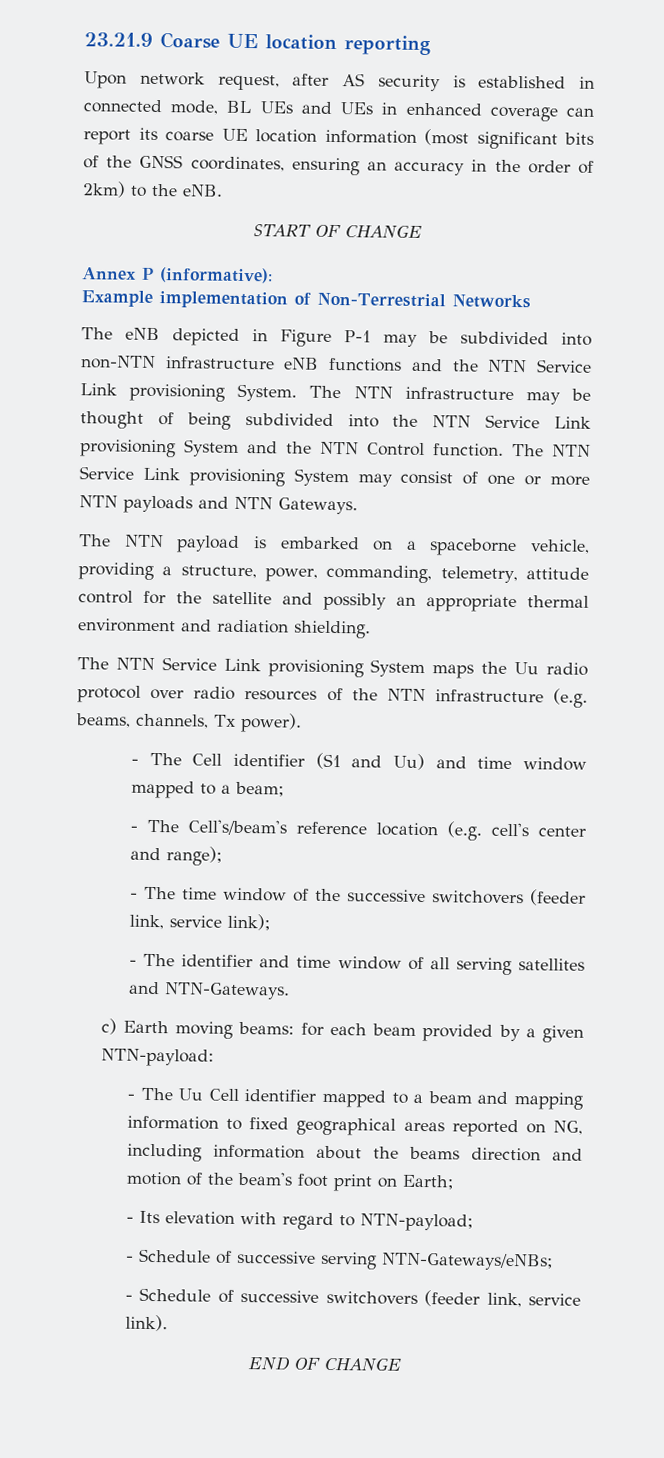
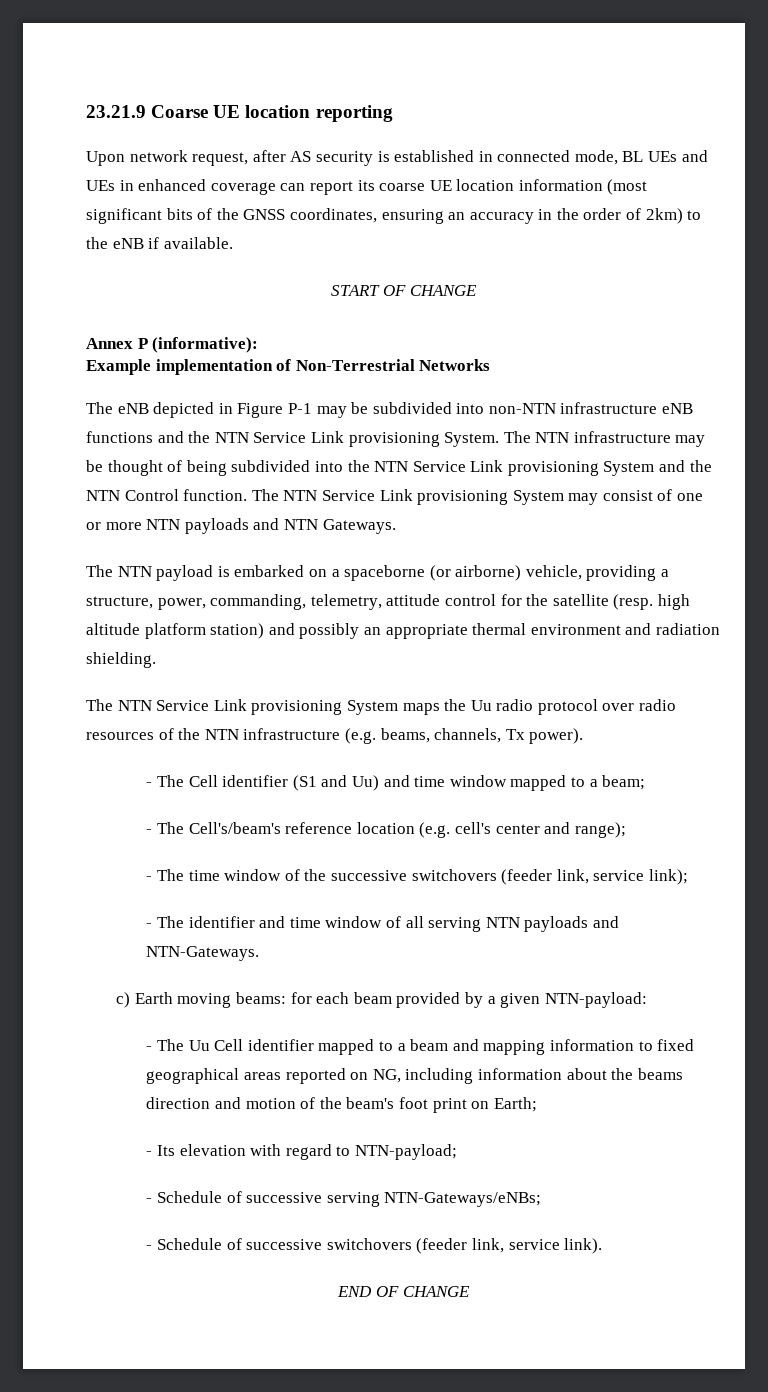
- Upon network request, after AS security is established in connected mode, BL UEs and UEs in enhanced coverage can report its coarse UE location information (most significant bits of the GNSS coordinates, ensuring an accuracy in the order of 2km) to the eNB.
+ Upon network request, after AS security is established in connected mode, BL UEs and UEs in enhanced coverage can report its coarse UE location information (most significant bits of the GNSS coordinates, ensuring an accuracy in the order of 2km) to the eNB if available.
- The NTN payload is embarked on a spaceborne vehicle, providing a structure, power, commanding, telemetry, attitude control for the satellite and possibly an appropriate thermal environment and radiation shielding.
+ The NTN payload is embarked on a spaceborne (or airborne) vehicle, providing a structure, power, commanding, telemetry, attitude control for the satellite (resp. high altitude platform station) and possibly an appropriate thermal environment and radiation shielding.
- - The identifier and time window of all serving satellites and NTN-Gateways.
+ - The identifier and time window of all serving NTN payloads and NTN-Gateways.

